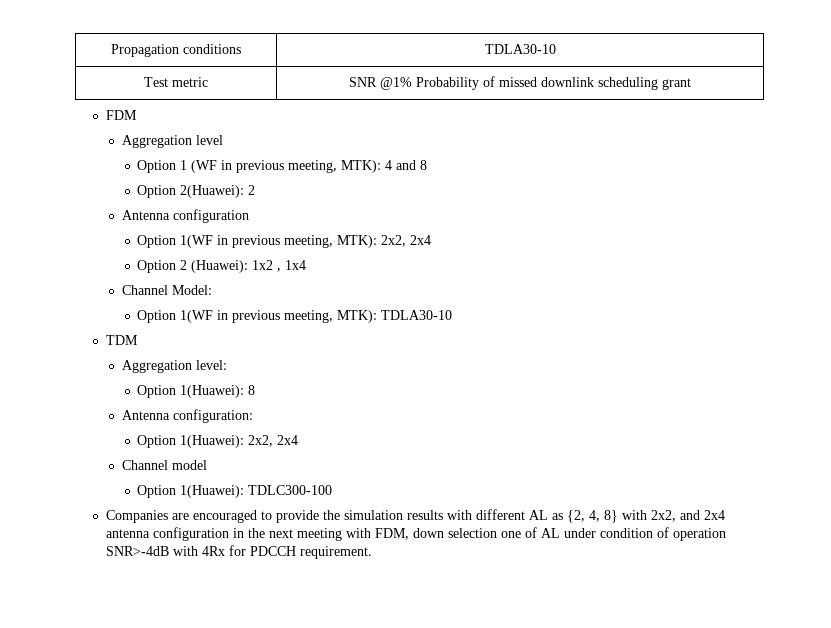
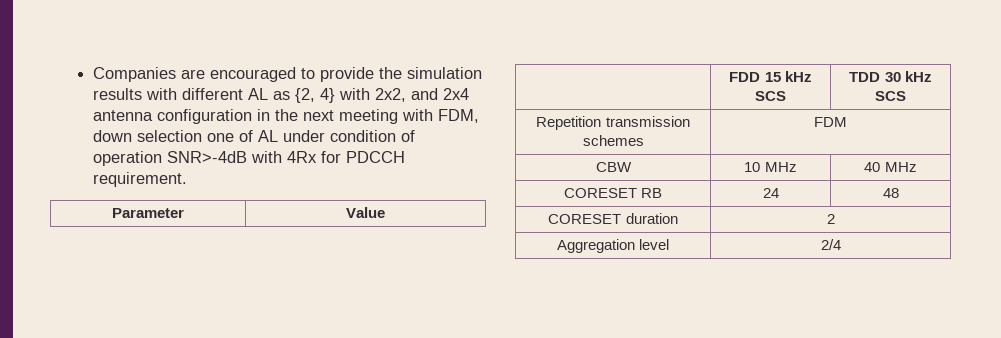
- Propagation conditions | TDLA30-10
- Test metric | SNR @1% Probability of missed downlink scheduling grant
- FDM
- Aggregation level
- Option 1 (WF in previous meeting, MTK): 4 and 8
- Option 2(Huawei): 2
- Antenna configuration
- Option 1(WF in previous meeting, MTK): 2x2, 2x4
- Option 2 (Huawei): 1x2 , 1x4
- Channel Model:
- Option 1(WF in previous meeting, MTK): TDLA30-10
- TDM
- Aggregation level:
- Option 1(Huawei): 8
- Antenna configuration:
- Option 1(Huawei): 2x2, 2x4
- Channel model
- Option 1(Huawei): TDLC300-100
- Companies are encouraged to provide the simulation results with different AL as {2, 4, 8} with 2x2, and 2x4 antenna configuration in the next meeting with FDM, down selection one of AL under condition of operation SNR>-4dB with 4Rx for PDCCH requirement.
+ Companies are encouraged to provide the simulation results with different AL as {2, 4} with 2x2, and 2x4 antenna configuration in the next meeting with FDM, down selection one of AL under condition of operation SNR>-4dB with 4Rx for PDCCH requirement.
+ Parameter | Value
+ | FDD 15 kHz SCS | TDD 30 kHz SCS
+ Repetition transmission schemes | FDM
+ CBW | 10 MHz | 40 MHz
+ CORESET RB | 24 | 48
+ CORESET duration | 2
+ Aggregation level | 2/4

